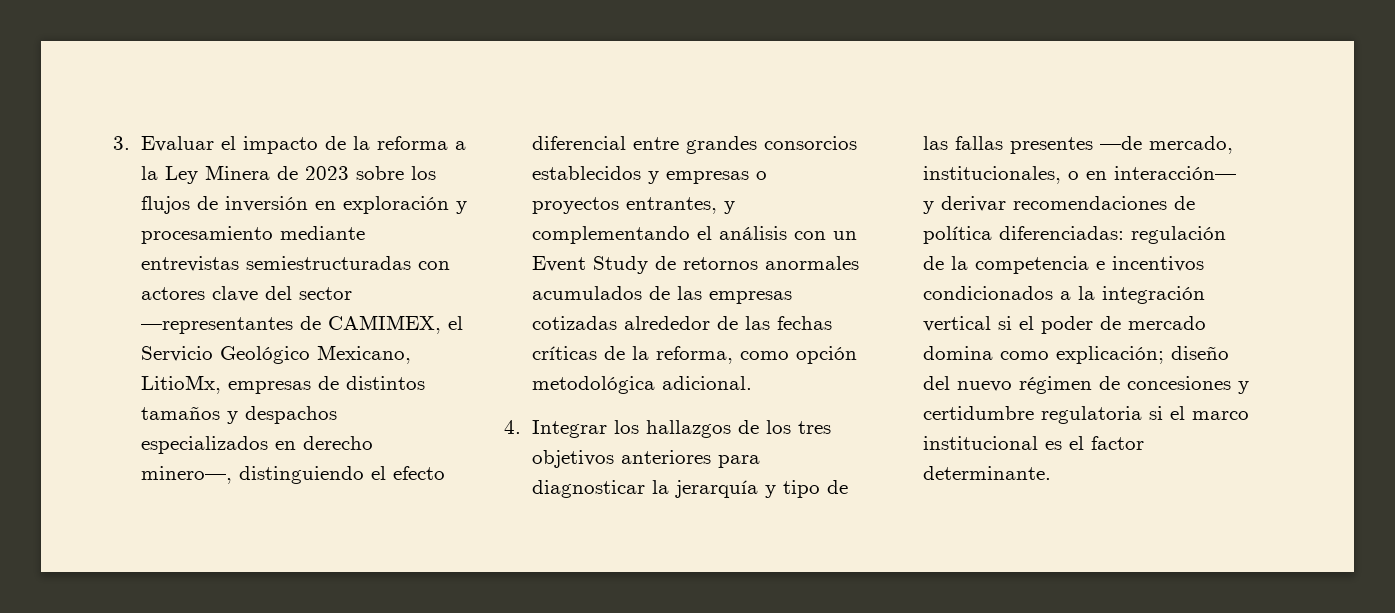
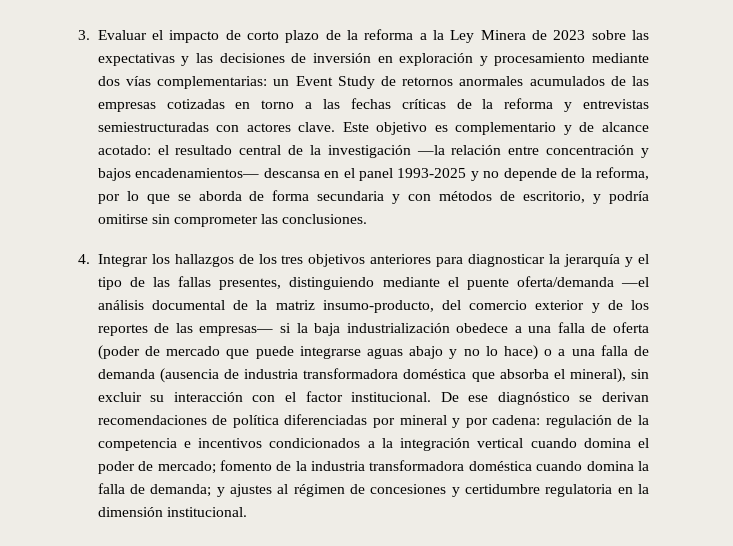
- 3. Evaluar el impacto de la reforma a la Ley Minera de 2023 sobre los flujos de inversión en exploración y procesamiento mediante entrevistas semiestructuradas con actores clave del sector —representantes de CAMIMEX, el Servicio Geológico Mexicano, LitioMx, empresas de distintos tamaños y despachos especializados en derecho minero—, distinguiendo el efecto diferencial entre grandes consorcios establecidos y empresas o proyectos entrantes, y complementando el análisis con un Event Study de retornos anormales acumulados de las empresas cotizadas alrededor de las fechas críticas de la reforma, como opción metodológica adicional.
+ 3. Evaluar el impacto de corto plazo de la reforma a la Ley Minera de 2023 sobre las expectativas y las decisiones de inversión en exploración y procesamiento mediante dos vías complementarias: un Event Study de retornos anormales acumulados de las empresas cotizadas en torno a las fechas críticas de la reforma y entrevistas semiestructuradas con actores clave. Este objetivo es complementario y de alcance acotado: el resultado central de la investigación —la relación entre concentración y bajos encadenamientos— descansa en el panel 1993-2025 y no depende de la reforma, por lo que se aborda de forma secundaria y con métodos de escritorio, y podría omitirse sin comprometer las conclusiones.
- 4. Integrar los hallazgos de los tres objetivos anteriores para diagnosticar la jerarquía y tipo de las fallas presentes —de mercado, institucionales, o en interacción— y derivar recomendaciones de política diferenciadas: regulación de la competencia e incentivos condicionados a la integración vertical si el poder de mercado domina como explicación; diseño del nuevo régimen de concesiones y certidumbre regulatoria si el marco institucional es el factor determinante.
+ 4. Integrar los hallazgos de los tres objetivos anteriores para diagnosticar la jerarquía y el tipo de las fallas presentes, distinguiendo mediante el puente oferta/demanda —el análisis documental de la matriz insumo-producto, del comercio exterior y de los reportes de las empresas— si la baja industrialización obedece a una falla de oferta (poder de mercado que puede integrarse aguas abajo y no lo hace) o a una falla de demanda (ausencia de industria transformadora doméstica que absorba el mineral), sin excluir su interacción con el factor institucional. De ese diagnóstico se derivan recomendaciones de política diferenciadas por mineral y por cadena: regulación de la competencia e incentivos condicionados a la integración vertical cuando domina el poder de mercado; fomento de la industria transformadora doméstica cuando domina la falla de demanda; y ajustes al régimen de concesiones y certidumbre regulatoria en la dimensión institucional.

